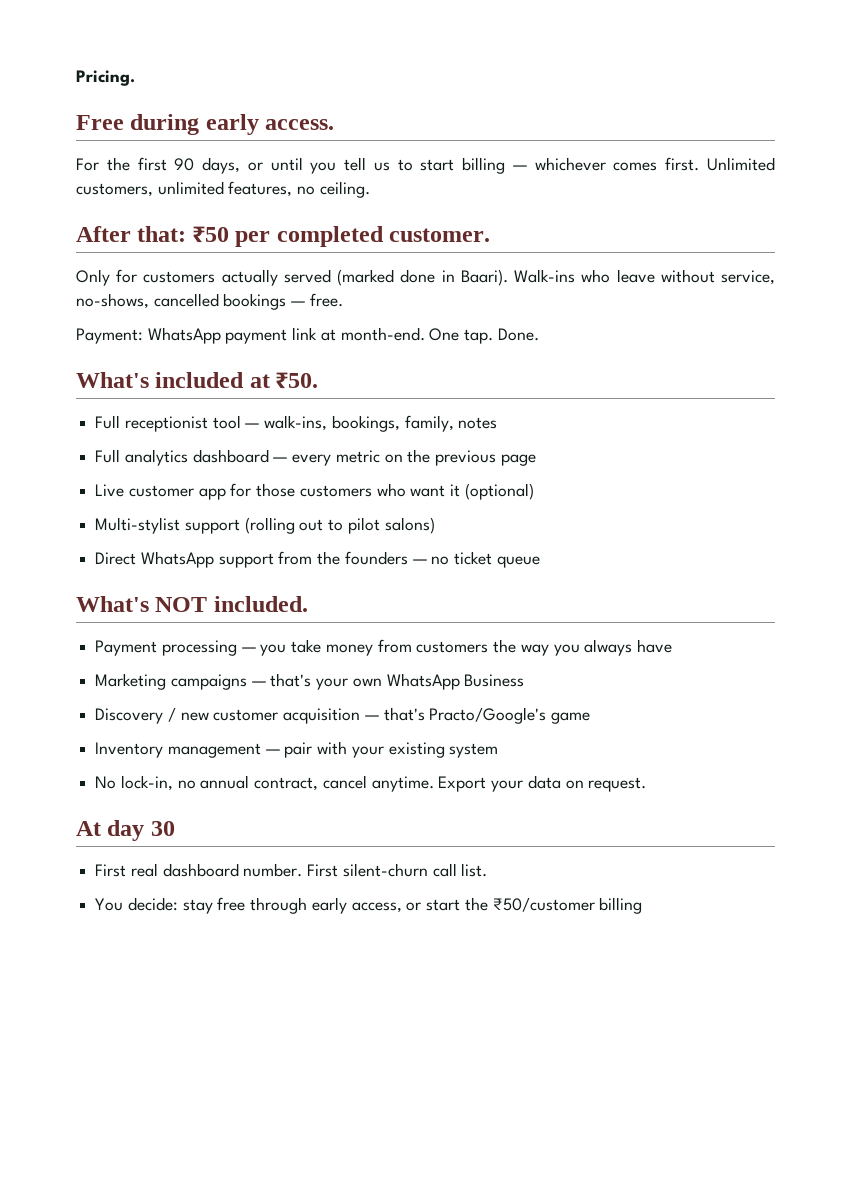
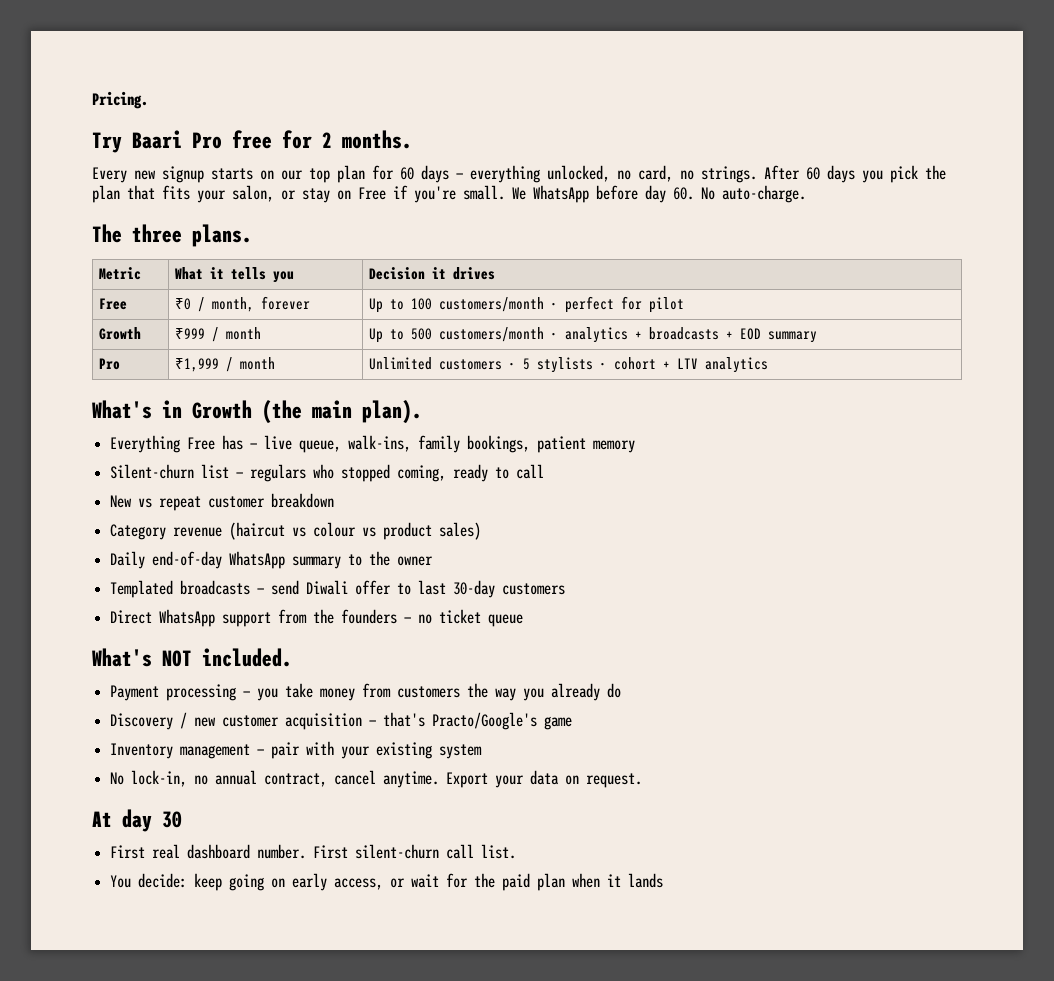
- Free during early access.
- For the first 90 days, or until you tell us to start billing — whichever comes first. Unlimited customers, unlimited features, no ceiling.
- After that: ₹50 per completed customer.
- Only for customers actually served (marked done in Baari). Walk-ins who leave without service, no-shows, cancelled bookings — free.
- Payment: WhatsApp payment link at month-end. One tap. Done.
- What's included at ₹50.
- Full receptionist tool — walk-ins, bookings, family, notes
- Full analytics dashboard — every metric on the previous page
- Live customer app for those customers who want it (optional)
- Multi-stylist support (rolling out to pilot salons)
+ Try Baari Pro free for 2 months.
+ Every new signup starts on our top plan for 60 days — everything unlocked, no card, no strings. After 60 days you pick the plan that fits your salon, or stay on Free if you're small. We WhatsApp before day 60. No auto-charge.
+ The three plans.
+ Metric | What it tells you | Decision it drives
+ Free | ₹0 / month, forever | Up to 100 customers/month · perfect for pilot
+ Growth | ₹999 / month | Up to 500 customers/month · analytics + broadcasts + EOD summary
+ Pro | ₹1,999 / month | Unlimited customers · 5 stylists · cohort + LTV analytics
+ What's in Growth (the main plan).
+ Everything Free has — live queue, walk-ins, family bookings, patient memory
+ Silent-churn list — regulars who stopped coming, ready to call
+ New vs repeat customer breakdown
+ Category revenue (haircut vs colour vs product sales)
+ Daily end-of-day WhatsApp summary to the owner
+ Templated broadcasts — send Diwali offer to last 30-day customers
- Payment processing — you take money from customers the way you always have
- Marketing campaigns — that's your own WhatsApp Business
+ Payment processing — you take money from customers the way you already do
- You decide: stay free through early access, or start the ₹50/customer billing
+ You decide: keep going on early access, or wait for the paid plan when it lands

